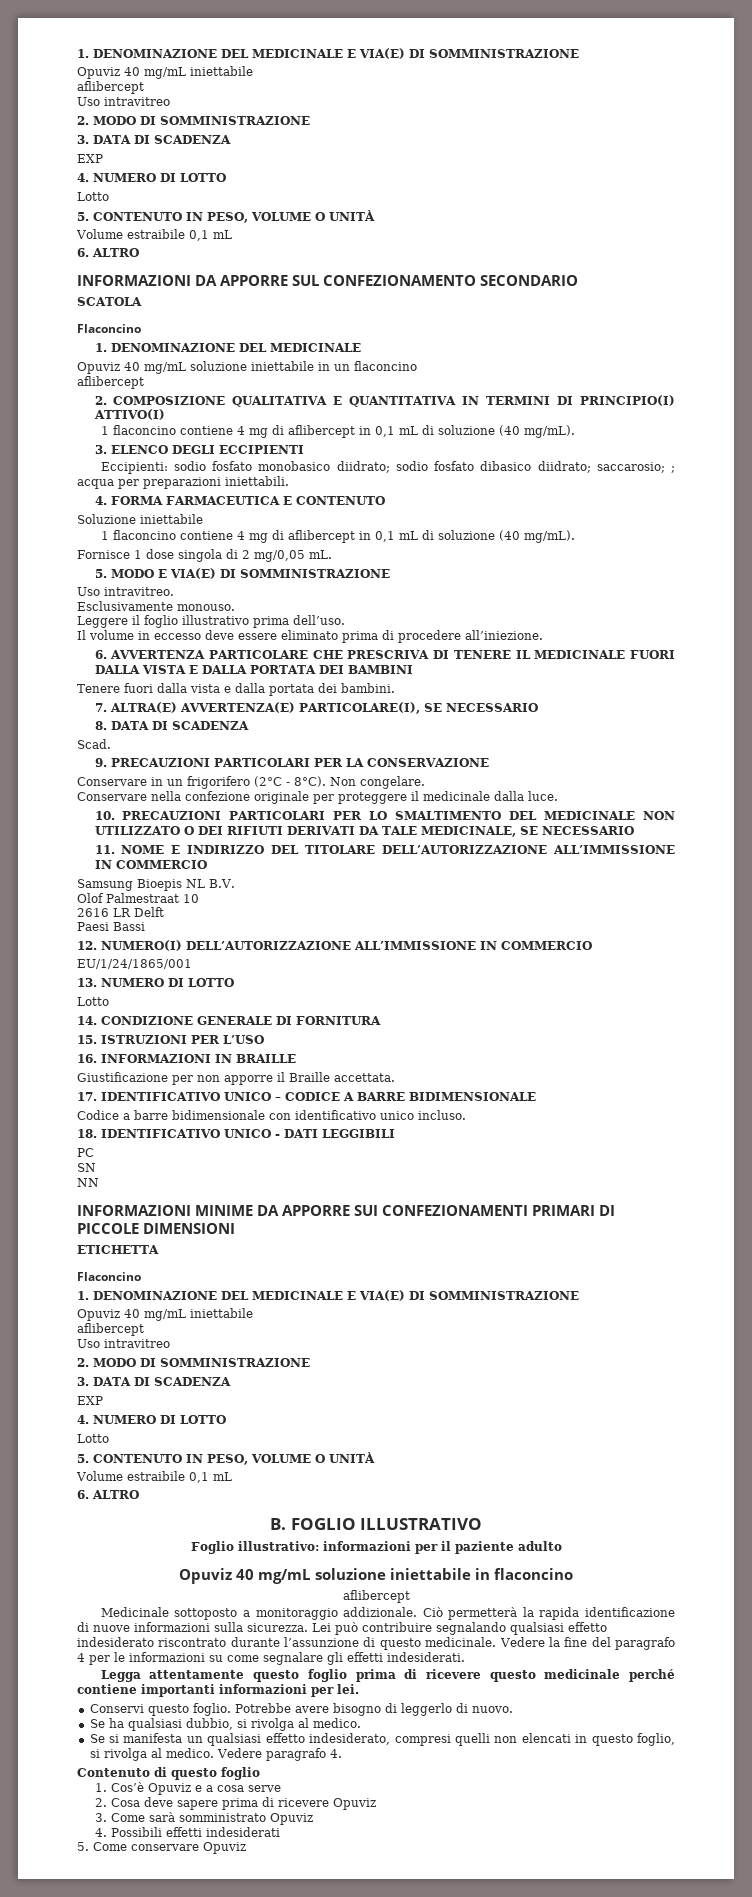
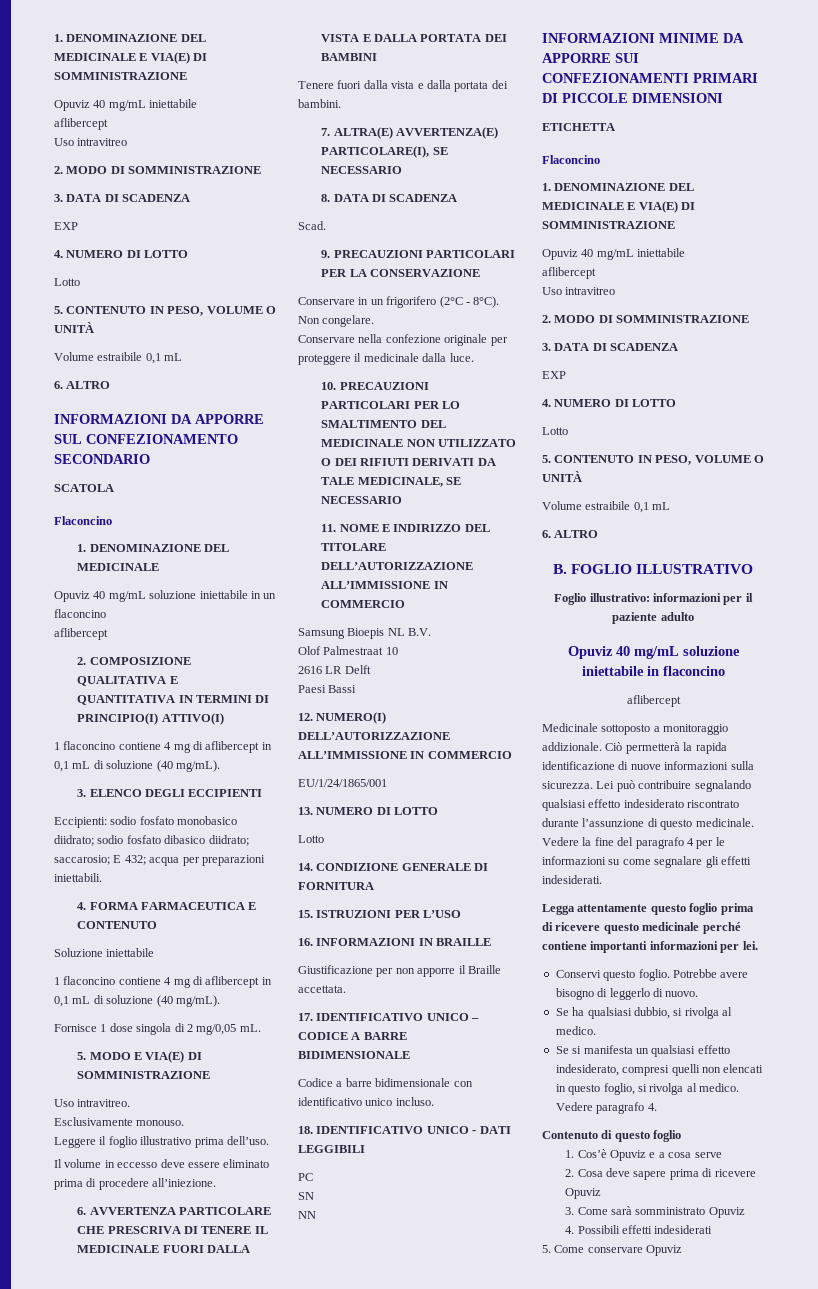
- Eccipienti: sodio fosfato monobasico diidrato; sodio fosfato dibasico diidrato; saccarosio; ; acqua per preparazioni iniettabili.
+ Eccipienti: sodio fosfato monobasico diidrato; sodio fosfato dibasico diidrato; saccarosio; E 432; acqua per preparazioni iniettabili.

